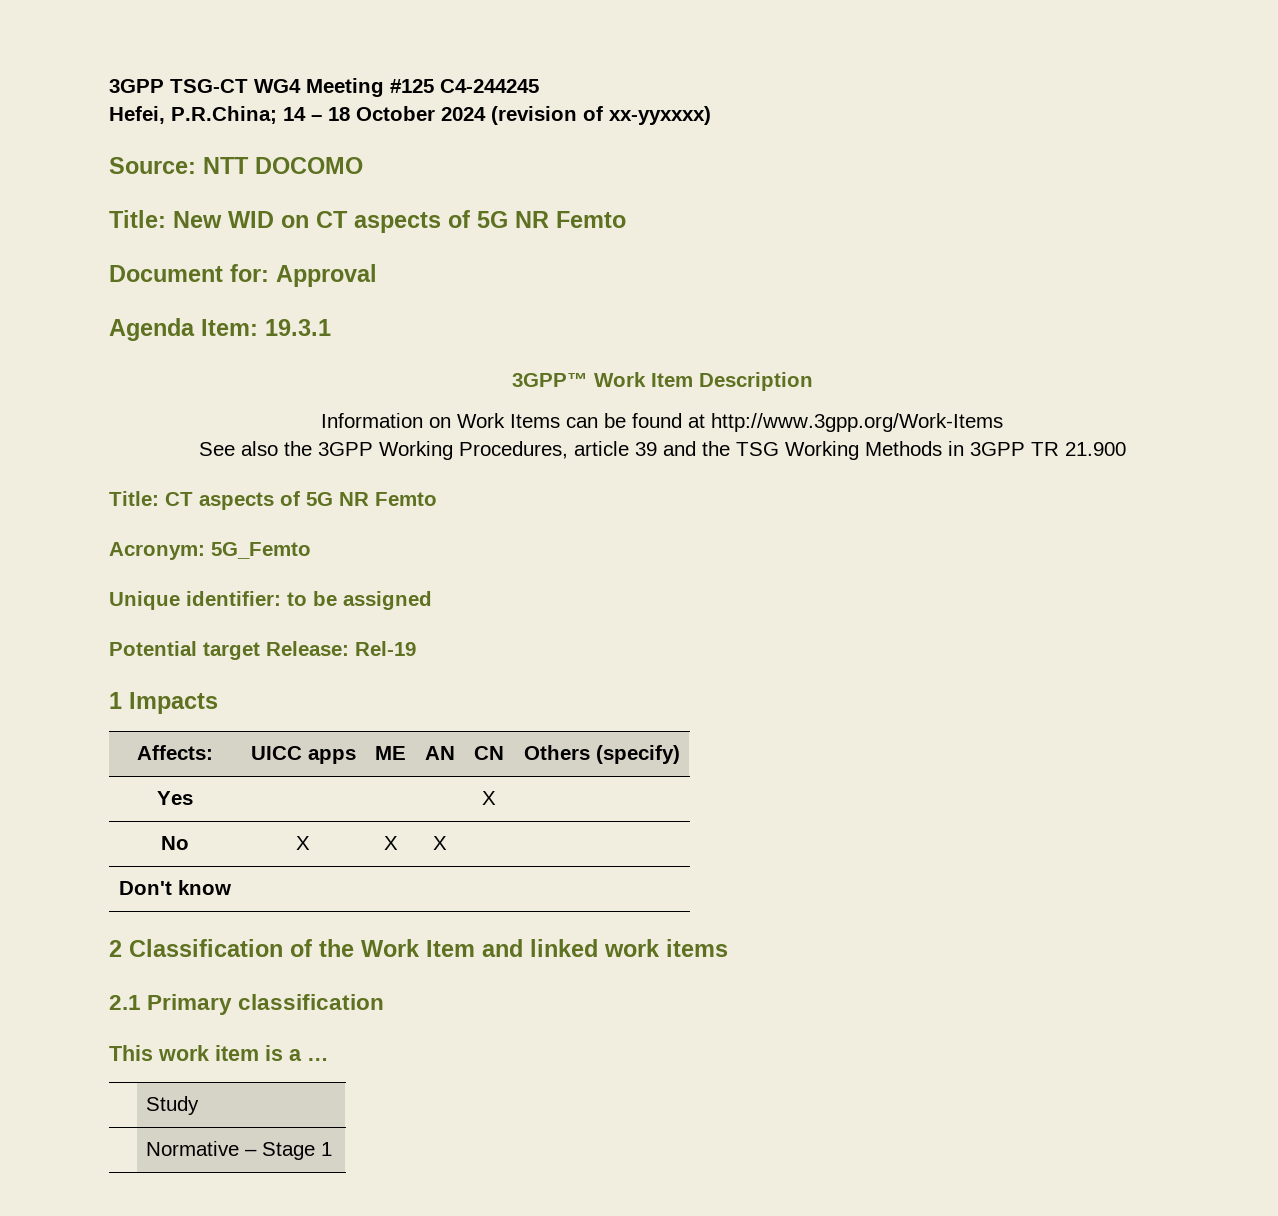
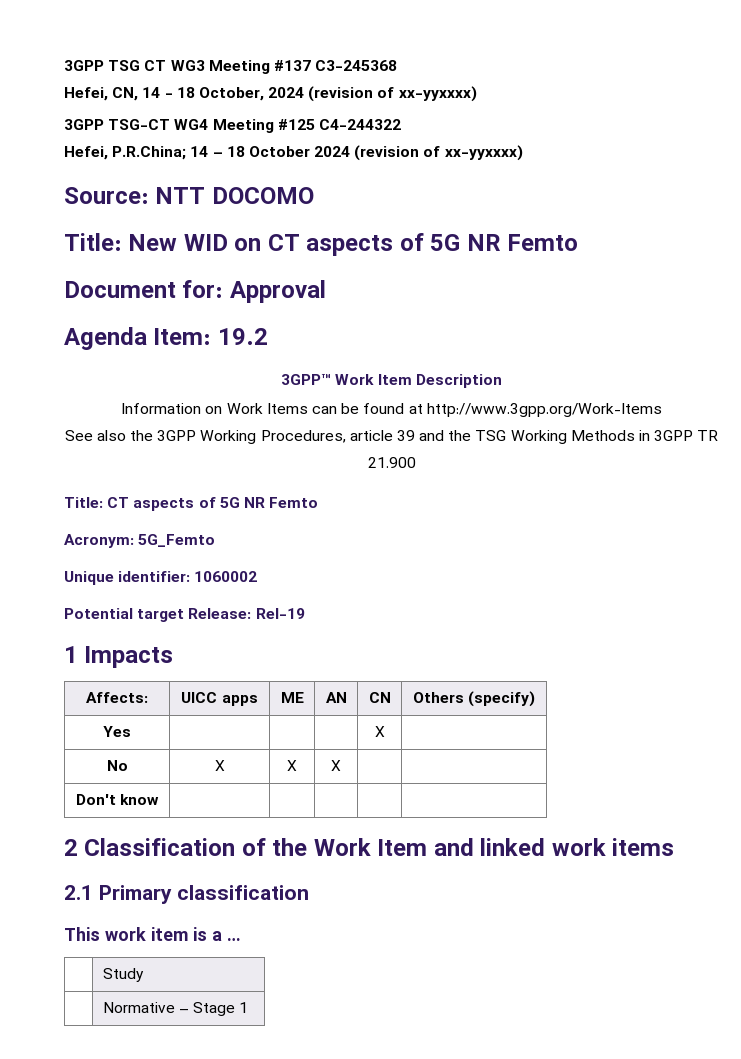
- 3GPP TSG-CT WG4 Meeting #125 C4-244245
+ 3GPP TSG CT WG3 Meeting #137 C3-245368
+ Hefei, CN, 14 - 18 October, 2024 (revision of xx-yyxxxx)
+ 3GPP TSG-CT WG4 Meeting #125 C4-244322
- Agenda Item: 19.3.1
+ Agenda Item: 19.2
- Unique identifier: to be assigned
+ Unique identifier: 1060002

